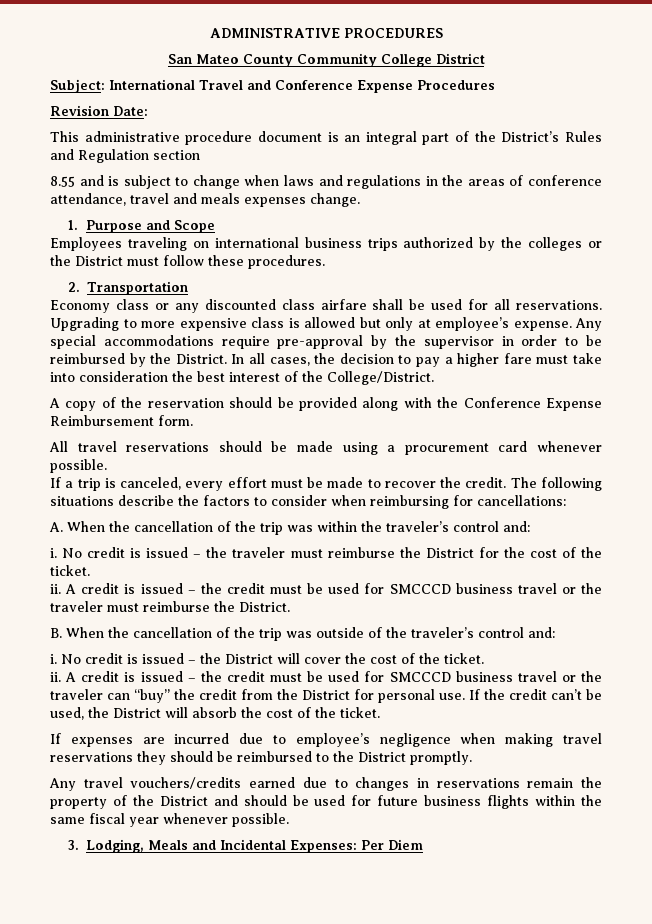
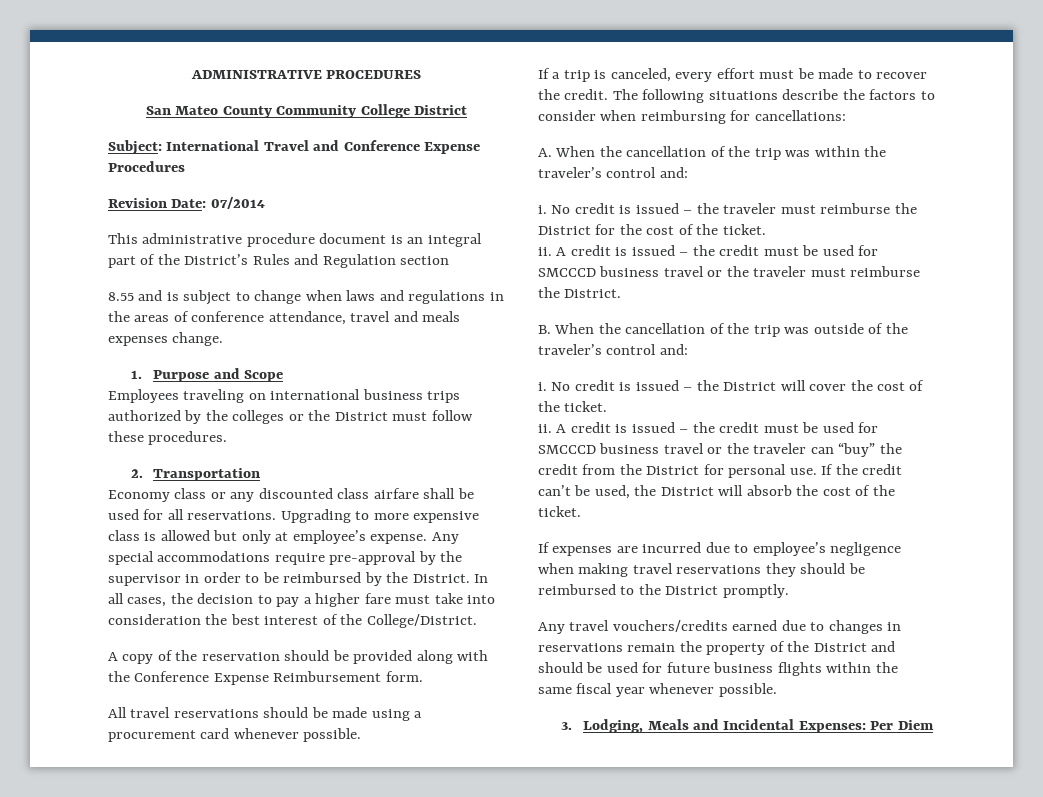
- Revision Date:
+ Revision Date: 07/2014

